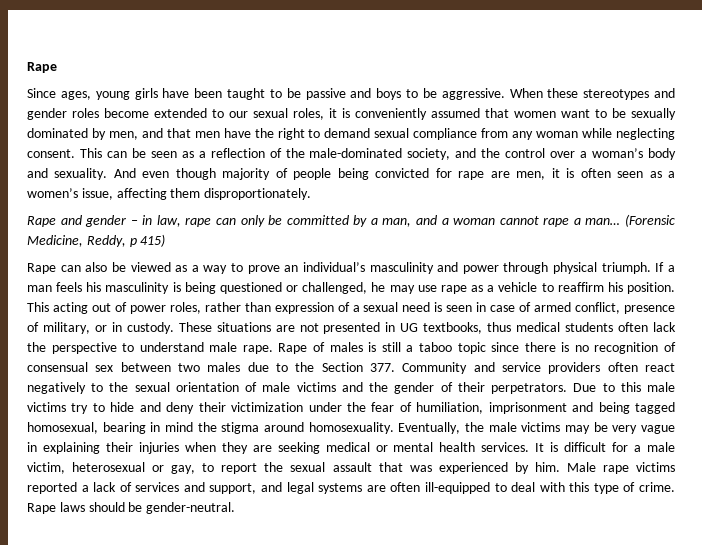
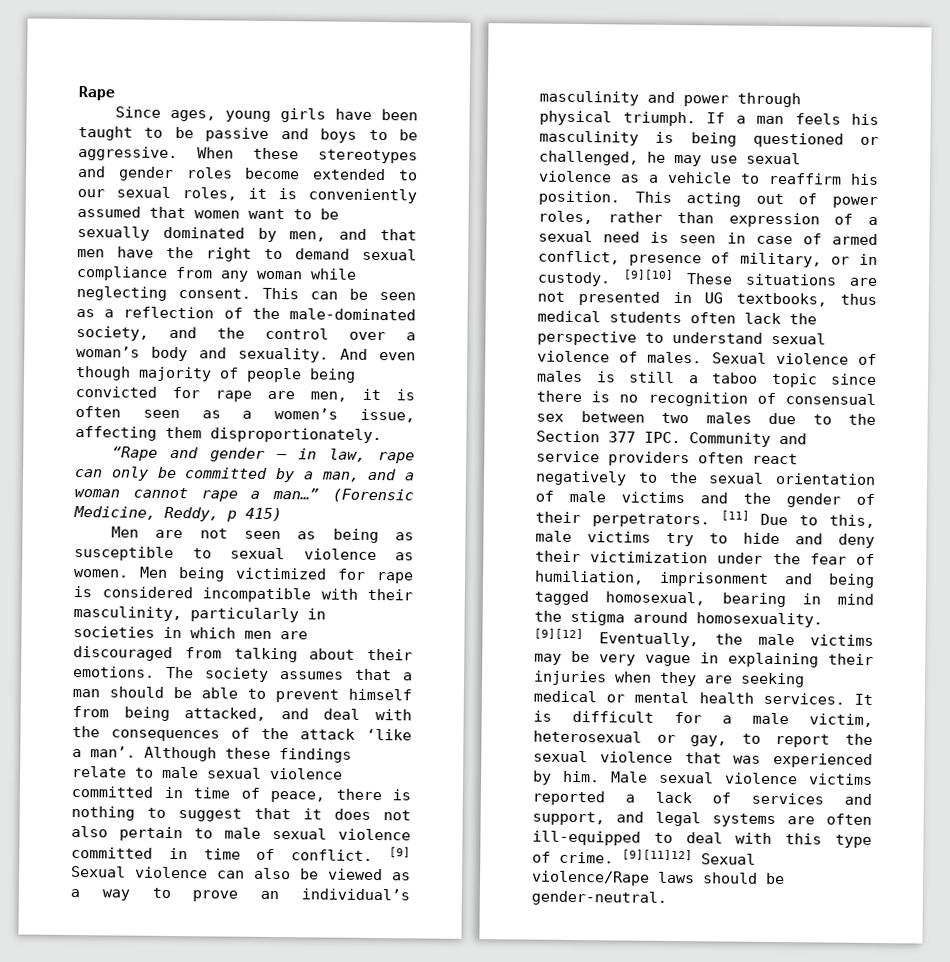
- Rape and gender – in law, rape can only be committed by a man, and a woman cannot rape a man…
+ “Rape and gender – in law, rape can only be committed by a man, and a woman cannot rape a man…”
- Rape can also be viewed as a way to prove an individual’s masculinity and power through physical triumph.
+ Men are not seen as being as susceptible to sexual violence as women. Men being victimized for rape is considered incompatible with their masculinity, particularly in societies in which men are discouraged from talking about their emotions. The society assumes that a man should be able to prevent himself from being attacked, and deal with the consequences of the attack ‘like a man’. Although these findings relate to male sexual violence committed in time of peace, there is nothing to suggest that it does not also pertain to male sexual violence committed in time of conflict. [9] Sexual violence can also be viewed as a way to prove an individual’s masculinity and power through physical triumph.
- If a man feels his masculinity is being questioned or challenged, he may use rape as a vehicle to reaffirm his position.
+ If a man feels his masculinity is being questioned or challenged, he may use sexual violence as a vehicle to reaffirm his position.
- These situations are not presented in UG textbooks, thus medical students often lack the perspective to understand male rape. Rape of males is still a taboo topic since there is no recognition of consensual sex between two males due to the Section 377. Community and service providers often react negatively to the sexual orientation of male victims and the gender of their perpetrators.
+ [9][10] These situations are not presented in UG textbooks, thus medical students often lack the perspective to understand sexual violence of males. Sexual violence of males is still a taboo topic since there is no recognition of consensual sex between two males due to the Section 377 IPC. Community and service providers often react negatively to the sexual orientation of male victims and the gender of their perpetrators.
- Due to this male victims try to hide and deny their victimization under the fear of humiliation, imprisonment and being tagged homosexual, bearing in mind the stigma around homosexuality.
+ [11] Due to this, male victims try to hide and deny their victimization under the fear of humiliation, imprisonment and being tagged homosexual, bearing in mind the stigma around homosexuality.
- Eventually, the male victims may be very vague in explaining their injuries when they are seeking medical or mental health services.
+ [9][12] Eventually, the male victims may be very vague in explaining their injuries when they are seeking medical or mental health services.
- It is difficult for a male victim, heterosexual or gay, to report the sexual assault that was experienced by him.
+ It is difficult for a male victim, heterosexual or gay, to report the sexual violence that was experienced by him.
- Male rape victims reported a lack of services and support, and legal systems are often ill-equipped to deal with this type of crime.
+ Male sexual violence victims reported a lack of services and support, and legal systems are often ill-equipped to deal with this type of crime.
- Rape laws should be gender-neutral.
+ [9][11]12] Sexual violence/Rape laws should be gender-neutral.

